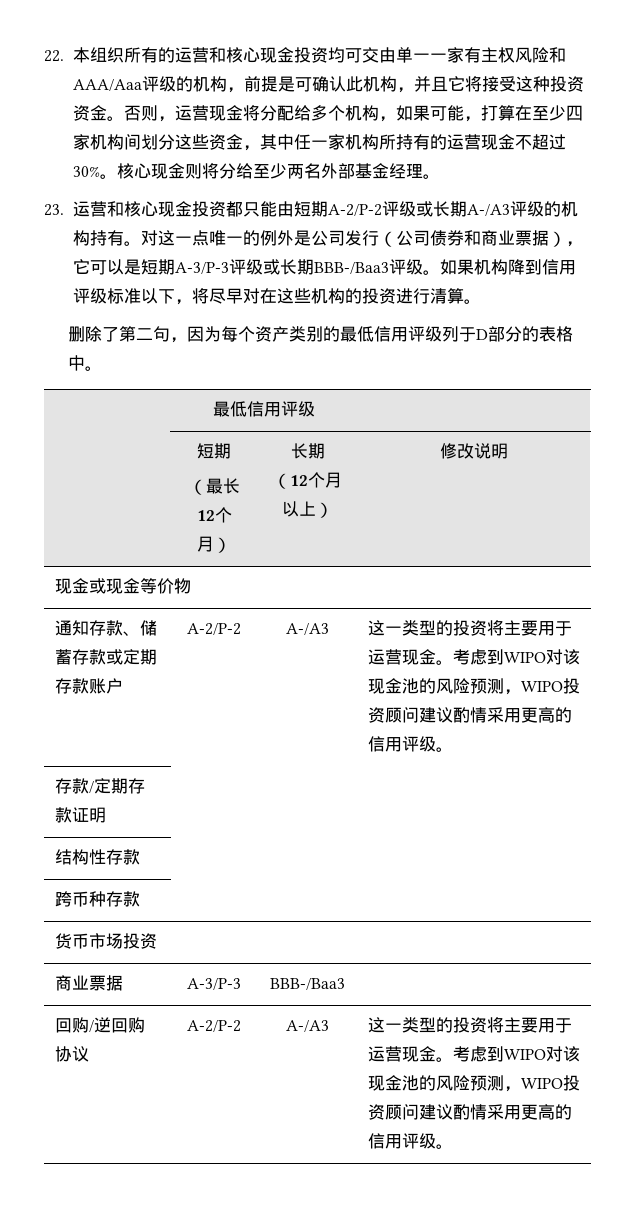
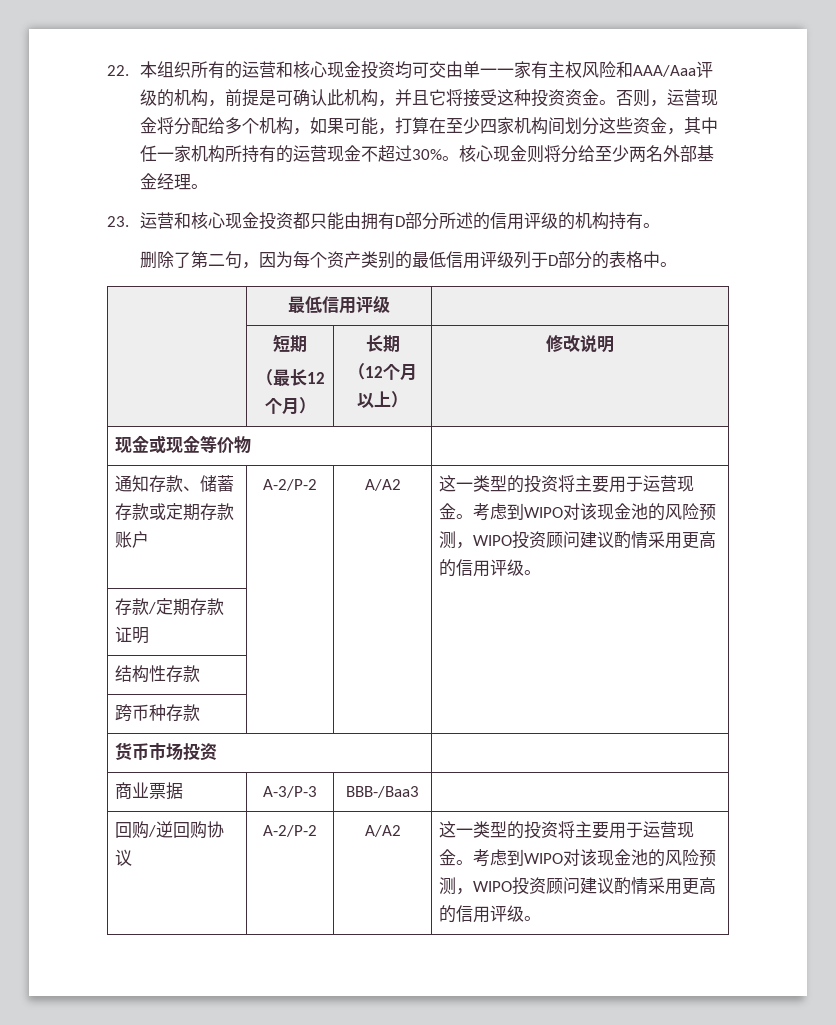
- 23.运营和核心现金投资都只能由短期A-2/P-2评级或长期A-/A3评级的机构持有。对这一点唯一的例外是公司发行（公司债券和商业票据），它可以是短期A-3/P-3评级或长期BBB-/Baa3评级。如果机构降到信用评级标准以下，将尽早对在这些机构的投资进行清算。
+ 23.运营和核心现金投资都只能由拥有D部分所述的信用评级的机构持有。
- 通知存款、储蓄存款或定期存款账户 | A-2/P-2 | A-/A3 | 这一类型的投资将主要用于运营现金。考虑到WIPO对该现金池的风险预测，WIPO投资顾问建议酌情采用更高的信用评级。
+ 通知存款、储蓄存款或定期存款账户 | A-2/P-2 | A/A2 | 这一类型的投资将主要用于运营现金。考虑到WIPO对该现金池的风险预测，WIPO投资顾问建议酌情采用更高的信用评级。
- 回购/逆回购协议 | A-2/P-2 | A-/A3 | 这一类型的投资将主要用于运营现金。考虑到WIPO对该现金池的风险预测，WIPO投资顾问建议酌情采用更高的信用评级。
+ 回购/逆回购协议 | A-2/P-2 | A/A2 | 这一类型的投资将主要用于运营现金。考虑到WIPO对该现金池的风险预测，WIPO投资顾问建议酌情采用更高的信用评级。

